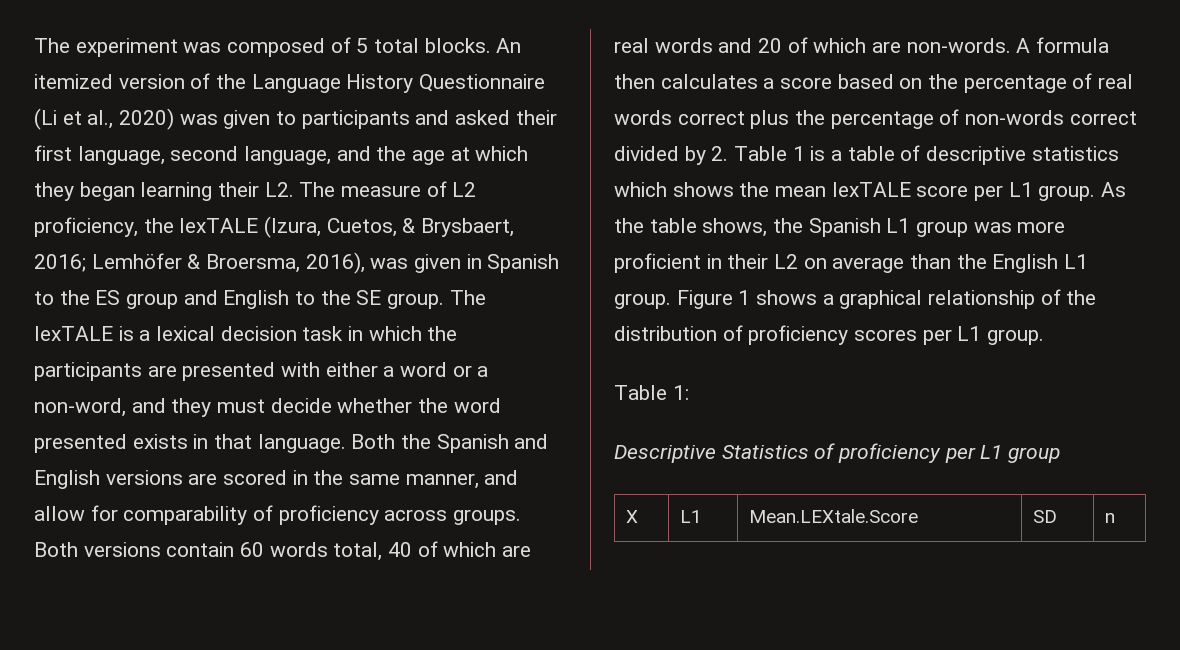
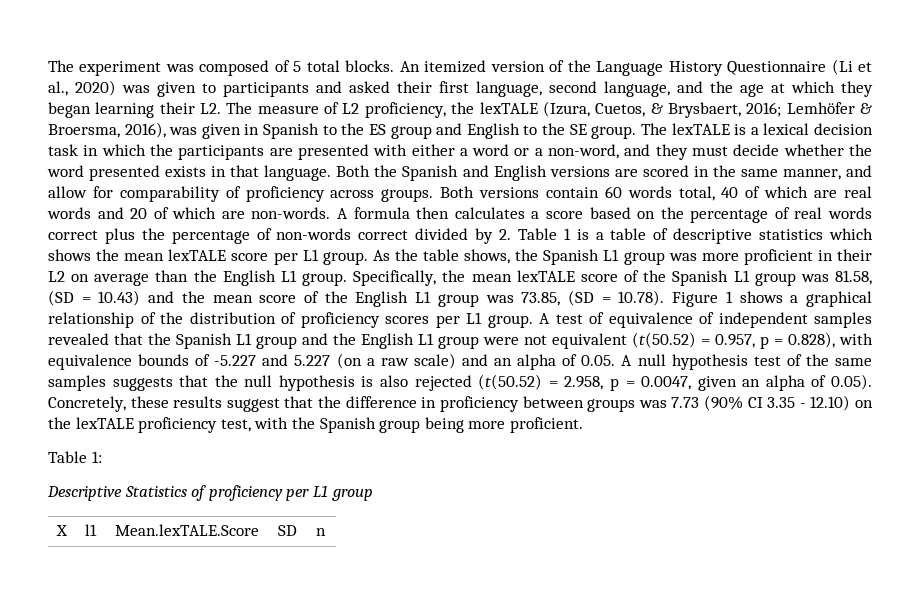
- Figure 1 shows a graphical relationship of the distribution of proficiency scores per L1 group.
+ Specifically, the mean lexTALE score of the Spanish L1 group was 81.58, (SD = 10.43) and the mean score of the English L1 group was 73.85, (SD = 10.78). Figure 1 shows a graphical relationship of the distribution of proficiency scores per L1 group. A test of equivalence of independent samples revealed that the Spanish L1 group and the English L1 group were not equivalent (t(50.52) = 0.957, p = 0.828), with equivalence bounds of -5.227 and 5.227 (on a raw scale) and an alpha of 0.05. A null hypothesis test of the same samples suggests that the null hypothesis is also rejected (t(50.52) = 2.958, p = 0.0047, given an alpha of 0.05). Concretely, these results suggest that the difference in proficiency between groups was 7.73 (90% CI 3.35 - 12.10) on the lexTALE proficiency test, with the Spanish group being more proficient.
- X | L1 | Mean.LEXtale.Score | SD | n
+ X | l1 | Mean.lexTALE.Score | SD | n

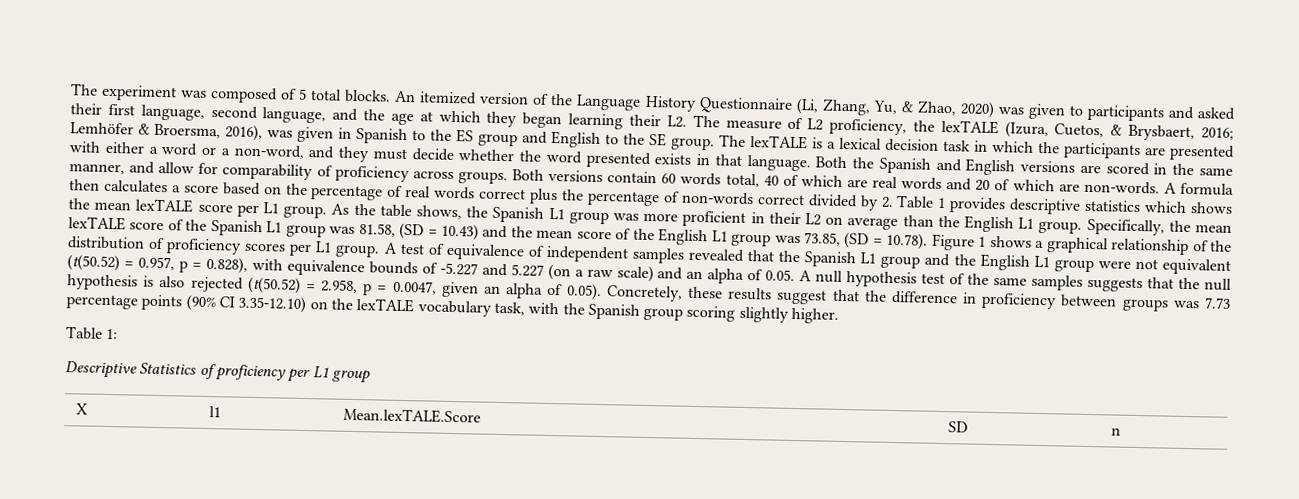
- An itemized version of the Language History Questionnaire (Li et al., 2020) was given to participants and asked their first language, second language, and the age at which they began learning their L2. The measure of L2 proficiency, the lexTALE (Izura, Cuetos, & Brysbaert, 2016; Lemhöfer & Broersma, 2016), was given in Spanish to the ES group and English to the SE group.
+ An itemized version of the Language History Questionnaire (Li, Zhang, Yu, & Zhao, 2020) was given to participants and asked their first language, second language, and the age at which they began learning their L2. The measure of L2 proficiency, the lexTALE (Izura, Cuetos, & Brysbaert, 2016; Lemhöfer & Broersma, 2016), was given in Spanish to the ES group and English to the SE group.
- A formula then calculates a score based on the percentage of real words correct plus the percentage of non-words correct divided by 2. Table 1 is a table of descriptive statistics which shows the mean lexTALE score per L1 group.
+ A formula then calculates a score based on the percentage of real words correct plus the percentage of non-words correct divided by 2. Table 1 provides descriptive statistics which shows the mean lexTALE score per L1 group.
- A test of equivalence of independent samples revealed that the Spanish L1 group and the English L1 group were not equivalent (t(50.52) = 0.957, p = 0.828), with equivalence bounds of -5.227 and 5.227 (on a raw scale) and an alpha of 0.05. A null hypothesis test of the same samples suggests that the null hypothesis is also rejected (t(50.52) = 2.958, p = 0.0047, given an alpha of 0.05). Concretely, these results suggest that the difference in proficiency between groups was 7.73 (90% CI 3.35 - 12.10) on the lexTALE proficiency test, with the Spanish group being more proficient.
+ A test of equivalence of independent samples revealed that the Spanish L1 group and the English L1 group were not equivalent (t(50.52) = 0.957, p = 0.828), with equivalence bounds of -5.227 and 5.227 (on a raw scale) and an alpha of 0.05. A null hypothesis test of the same samples suggests that the null hypothesis is also rejected (t(50.52) = 2.958, p = 0.0047, given an alpha of 0.05). Concretely, these results suggest that the difference in proficiency between groups was 7.73 percentage points (90% CI 3.35-12.10) on the lexTALE vocabulary task, with the Spanish group scoring slightly higher.

